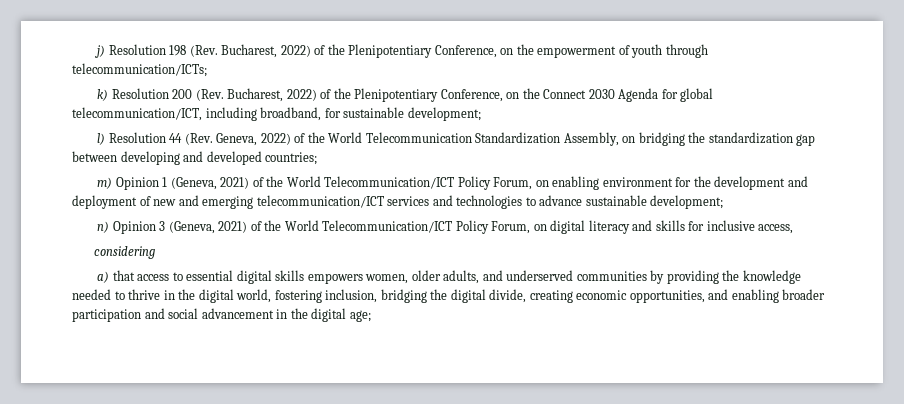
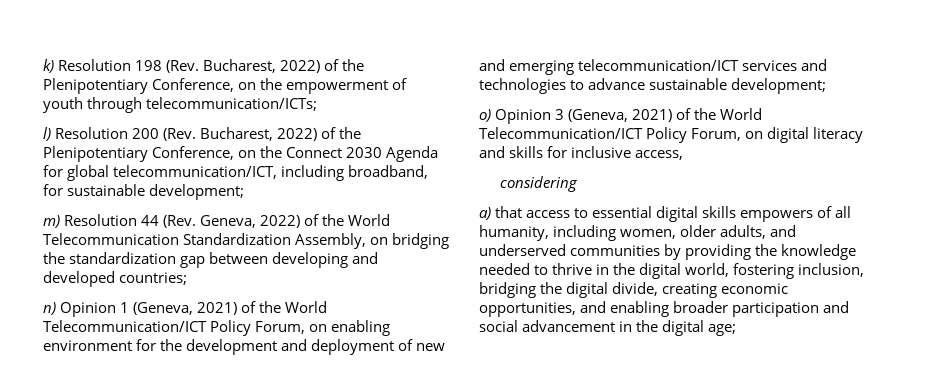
- j) Resolution 198 (Rev. Bucharest, 2022) of the Plenipotentiary Conference, on the empowerment of youth through telecommunication/ICTs;
+ k) Resolution 198 (Rev. Bucharest, 2022) of the Plenipotentiary Conference, on the empowerment of youth through telecommunication/ICTs;
- k) Resolution 200 (Rev. Bucharest, 2022) of the Plenipotentiary Conference, on the Connect 2030 Agenda for global telecommunication/ICT, including broadband, for sustainable development;
+ l) Resolution 200 (Rev. Bucharest, 2022) of the Plenipotentiary Conference, on the Connect 2030 Agenda for global telecommunication/ICT, including broadband, for sustainable development;
- l) Resolution 44 (Rev. Geneva, 2022) of the World Telecommunication Standardization Assembly, on bridging the standardization gap between developing and developed countries;
+ m) Resolution 44 (Rev. Geneva, 2022) of the World Telecommunication Standardization Assembly, on bridging the standardization gap between developing and developed countries;
- m) Opinion 1 (Geneva, 2021) of the World Telecommunication/ICT Policy Forum, on enabling environment for the development and deployment of new and emerging telecommunication/ICT services and technologies to advance sustainable development;
+ n) Opinion 1 (Geneva, 2021) of the World Telecommunication/ICT Policy Forum, on enabling environment for the development and deployment of new and emerging telecommunication/ICT services and technologies to advance sustainable development;
- n) Opinion 3 (Geneva, 2021) of the World Telecommunication/ICT Policy Forum, on digital literacy and skills for inclusive access,
+ o) Opinion 3 (Geneva, 2021) of the World Telecommunication/ICT Policy Forum, on digital literacy and skills for inclusive access,
- a) that access to essential digital skills empowers women, older adults, and underserved communities by providing the knowledge needed to thrive in the digital world, fostering inclusion, bridging the digital divide, creating economic opportunities, and enabling broader participation and social advancement in the digital age;
+ a) that access to essential digital skills empowers of all humanity, including women, older adults, and underserved communities by providing the knowledge needed to thrive in the digital world, fostering inclusion, bridging the digital divide, creating economic opportunities, and enabling broader participation and social advancement in the digital age;

